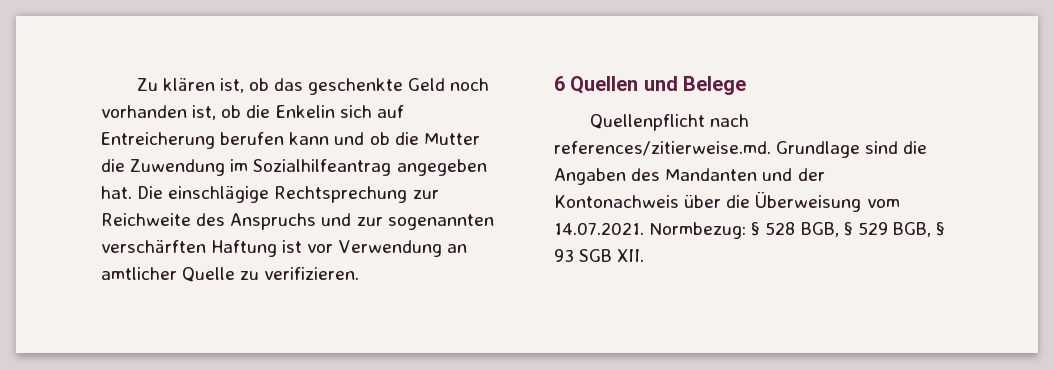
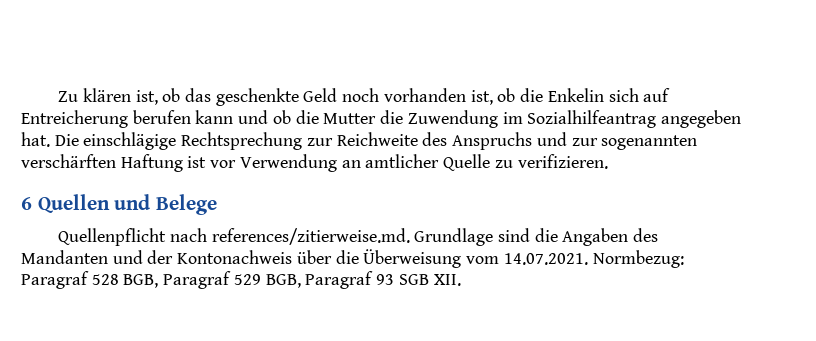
- Quellenpflicht nach references/zitierweise.md. Grundlage sind die Angaben des Mandanten und der Kontonachweis über die Überweisung vom 14.07.2021. Normbezug: § 528 BGB, § 529 BGB, § 93 SGB XII.
+ Quellenpflicht nach references/zitierweise.md. Grundlage sind die Angaben des Mandanten und der Kontonachweis über die Überweisung vom 14.07.2021. Normbezug: Paragraf 528 BGB, Paragraf 529 BGB, Paragraf 93 SGB XII.

